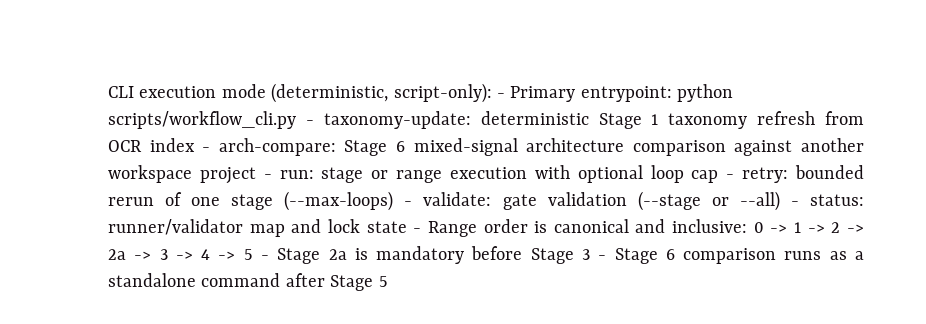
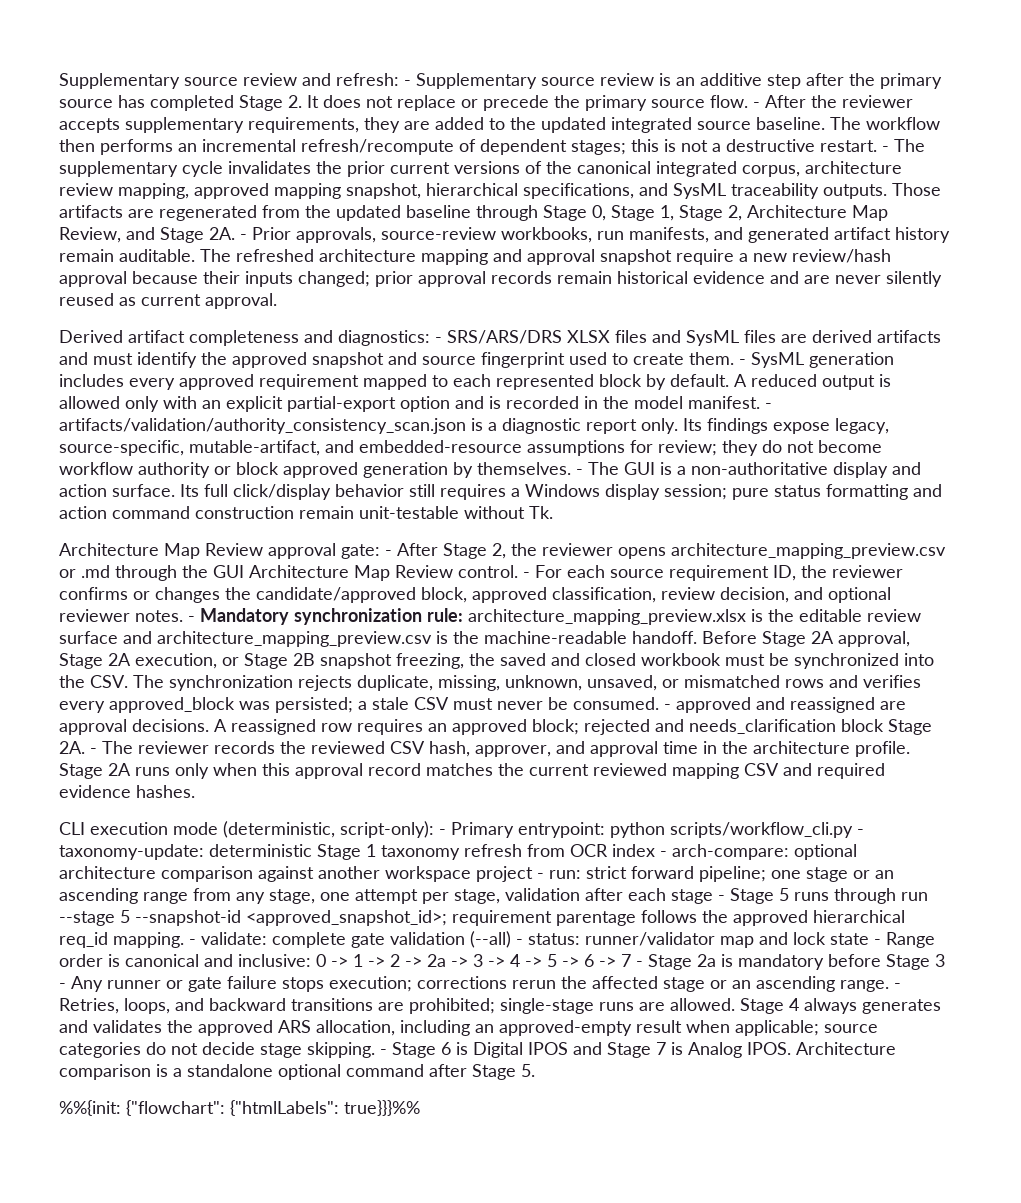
+ Supplementary source review and refresh: - Supplementary source review is an additive step after the primary source has completed Stage 2. It does not replace or precede the primary source flow. - After the reviewer accepts supplementary requirements, they are added to the updated integrated source baseline. The workflow then performs an incremental refresh/recompute of dependent stages; this is not a destructive restart. - The supplementary cycle invalidates the prior current versions of the canonical integrated corpus, architecture review mapping, approved mapping snapshot, hierarchical specifications, and SysML traceability outputs. Those artifacts are regenerated from the updated baseline through Stage 0, Stage 1, Stage 2, Architecture Map Review, and Stage 2A. - Prior approvals, source-review workbooks, run manifests, and generated artifact history remain auditable. The refreshed architecture mapping and approval snapshot require a new review/hash approval because their inputs changed; prior approval records remain historical evidence and are never silently reused as current approval.
+ Derived artifact completeness and diagnostics: - SRS/ARS/DRS XLSX files and SysML files are derived artifacts and must identify the approved snapshot and source fingerprint used to create them. - SysML generation includes every approved requirement mapped to each represented block by default. A reduced output is allowed only with an explicit partial-export option and is recorded in the model manifest. - artifacts/validation/authority_consistency_scan.json is a diagnostic report only. Its findings expose legacy, source-specific, mutable-artifact, and embedded-resource assumptions for review; they do not become workflow authority or block approved generation by themselves. - The GUI is a non-authoritative display and action surface. Its full click/display behavior still requires a Windows display session; pure status formatting and action command construction remain unit-testable without Tk.
+ Architecture Map Review approval gate: - After Stage 2, the reviewer opens architecture_mapping_preview.csv or .md through the GUI Architecture Map Review control. - For each source requirement ID, the reviewer confirms or changes the candidate/approved block, approved classification, review decision, and optional reviewer notes. - Mandatory synchronization rule: architecture_mapping_preview.xlsx is the editable review surface and architecture_mapping_preview.csv is the machine-readable handoff. Before Stage 2A approval, Stage 2A execution, or Stage 2B snapshot freezing, the saved and closed workbook must be synchronized into the CSV. The synchronization rejects duplicate, missing, unknown, unsaved, or mismatched rows and verifies every approved_block was persisted; a stale CSV must never be consumed. - approved and reassigned are approval decisions. A reassigned row requires an approved block; rejected and needs_clarification block Stage 2A. - The reviewer records the reviewed CSV hash, approver, and approval time in the architecture profile. Stage 2A runs only when this approval record matches the current reviewed mapping CSV and required evidence hashes.
- Stage 6 mixed-signal architecture comparison against another workspace project - run:
+ optional architecture comparison against another workspace project - run:
- stage or range execution with optional loop cap - retry: bounded rerun of one stage (--max-loops) - validate:
+ strict forward pipeline; one stage or an ascending range from any stage, one attempt per stage, validation after each stage - Stage 5 runs through run --stage 5 --snapshot-id <approved_snapshot_id>; requirement parentage follows the approved hierarchical req_id mapping. - validate:
- gate validation (--stage or --all) - status:
+ complete gate validation (--all) - status:
- 0 -> 1 -> 2 -> 2a -> 3 -> 4 -> 5 - Stage 2a is mandatory before Stage 3 - Stage 6 comparison runs as a standalone command after Stage 5
+ 0 -> 1 -> 2 -> 2a -> 3 -> 4 -> 5 -> 6 -> 7 - Stage 2a is mandatory before Stage 3 - Any runner or gate failure stops execution; corrections rerun the affected stage or an ascending range. - Retries, loops, and backward transitions are prohibited; single-stage runs are allowed. Stage 4 always generates and validates the approved ARS allocation, including an approved-empty result when applicable; source categories do not decide stage skipping. - Stage 6 is Digital IPOS and Stage 7 is Analog IPOS. Architecture comparison is a standalone optional command after Stage 5.
+ %%{init: {"flowchart": {"htmlLabels": true}}}%%

